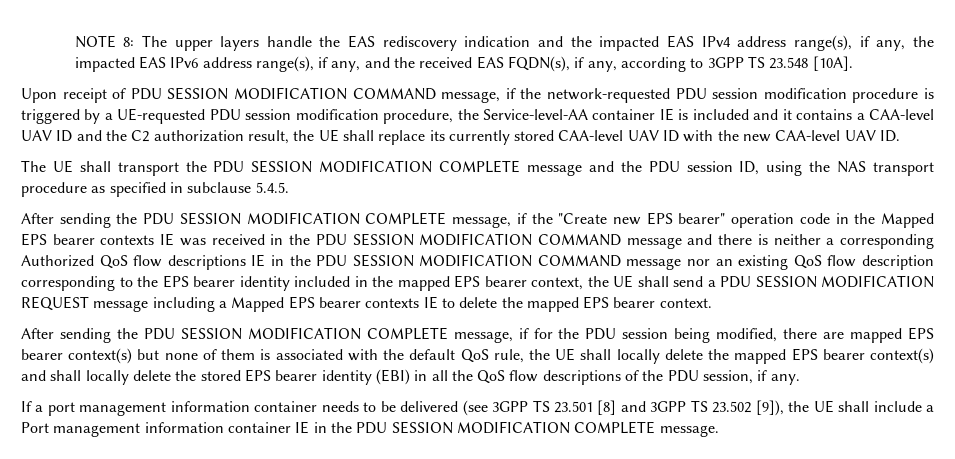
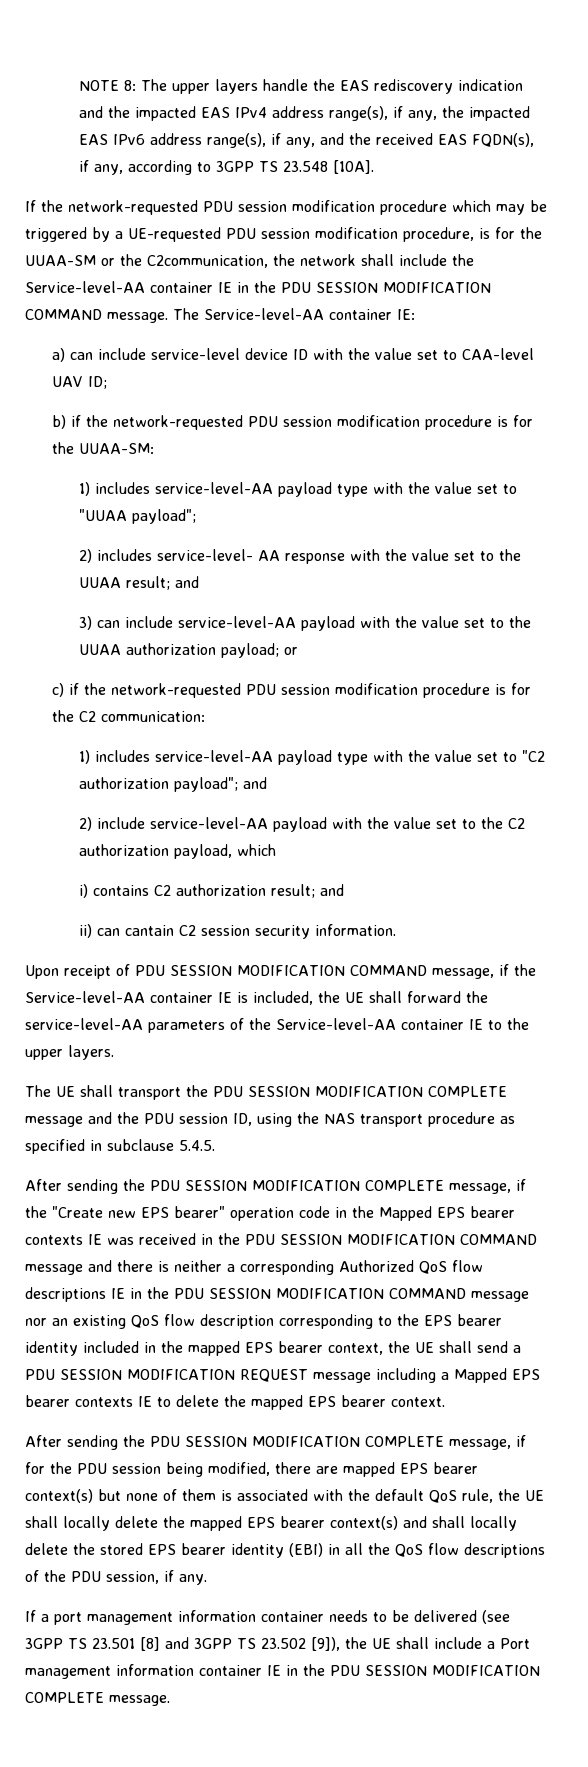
+ If the network-requested PDU session modification procedure which may be triggered by a UE-requested PDU session modification procedure, is for the UUAA-SM or the C2communication, the network shall include the Service-level-AA container IE in the PDU SESSION MODIFICATION COMMAND message. The Service-level-AA container IE:
+ a) can include service-level device ID with the value set to CAA-level UAV ID;
+ b) if the network-requested PDU session modification procedure is for the UUAA-SM:
+ 1) includes service-level-AA payload type with the value set to "UUAA payload";
+ 2) includes service-level- AA response with the value set to the UUAA result; and
+ 3) can include service-level-AA payload with the value set to the UUAA authorization payload; or
+ c) if the network-requested PDU session modification procedure is for the C2 communication:
+ 1) includes service-level-AA payload type with the value set to "C2 authorization payload"; and
+ 2) include service-level-AA payload with the value set to the C2 authorization payload, which
+ i) contains C2 authorization result; and
+ ii) can cantain C2 session security information.
- Upon receipt of PDU SESSION MODIFICATION COMMAND message, if the network-requested PDU session modification procedure is triggered by a UE-requested PDU session modification procedure, the Service-level-AA container IE is included and it contains a CAA-level UAV ID and the C2 authorization result, the UE shall replace its currently stored CAA-level UAV ID with the new CAA-level UAV ID.
+ Upon receipt of PDU SESSION MODIFICATION COMMAND message, if the Service-level-AA container IE is included, the UE shall forward the service-level-AA parameters of the Service-level-AA container IE to the upper layers.

